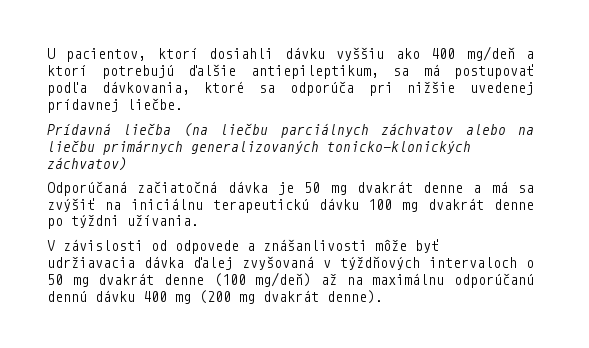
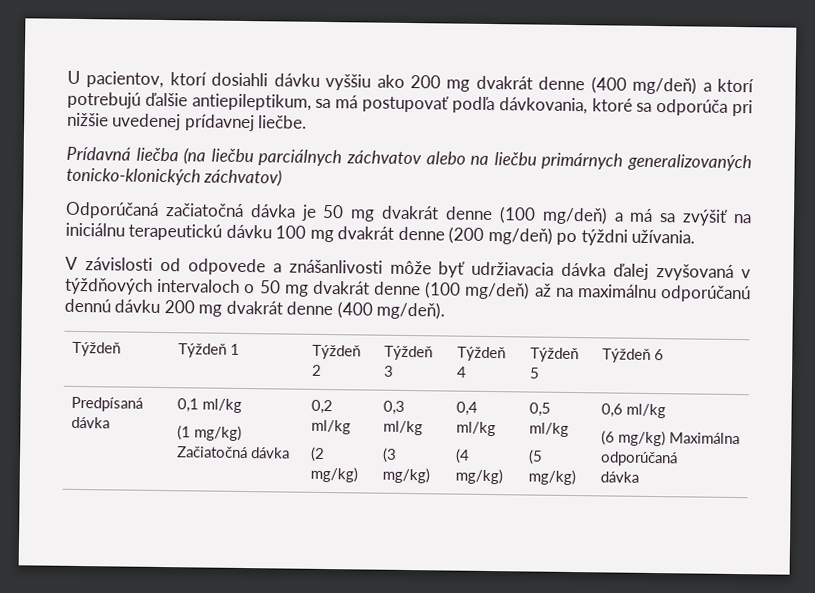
- U pacientov, ktorí dosiahli dávku vyššiu ako 400 mg/deň a ktorí potrebujú ďalšie antiepileptikum, sa má postupovať podľa dávkovania, ktoré sa odporúča pri nižšie uvedenej prídavnej liečbe.
+ U pacientov, ktorí dosiahli dávku vyššiu ako 200 mg dvakrát denne (400 mg/deň) a ktorí potrebujú ďalšie antiepileptikum, sa má postupovať podľa dávkovania, ktoré sa odporúča pri nižšie uvedenej prídavnej liečbe.
- Odporúčaná začiatočná dávka je 50 mg dvakrát denne a má sa zvýšiť na iniciálnu terapeutickú dávku 100 mg dvakrát denne po týždni užívania.
+ Odporúčaná začiatočná dávka je 50 mg dvakrát denne (100 mg/deň) a má sa zvýšiť na iniciálnu terapeutickú dávku 100 mg dvakrát denne (200 mg/deň) po týždni užívania.
- V závislosti od odpovede a znášanlivosti môže byť udržiavacia dávka ďalej zvyšovaná v týždňových intervaloch o 50 mg dvakrát denne (100 mg/deň) až na maximálnu odporúčanú dennú dávku 400 mg (200 mg dvakrát denne).
+ V závislosti od odpovede a znášanlivosti môže byť udržiavacia dávka ďalej zvyšovaná v týždňových intervaloch o 50 mg dvakrát denne (100 mg/deň) až na maximálnu odporúčanú dennú dávku 200 mg dvakrát denne (400 mg/deň).
+ Týždeň | Týždeň 1 | Týždeň 2 | Týždeň 3 | Týždeň 4 | Týždeň 5 | Týždeň 6
+ Predpísaná dávka | 0,1 ml/kg
+ (1 mg/kg) Začiatočná dávka | 0,2 ml/kg
+ (2 mg/kg) | 0,3 ml/kg
+ (3 mg/kg) | 0,4 ml/kg
+ (4 mg/kg) | 0,5 ml/kg
+ (5 mg/kg) | 0,6 ml/kg
+ (6 mg/kg) Maximálna odporúčaná
+ dávka

